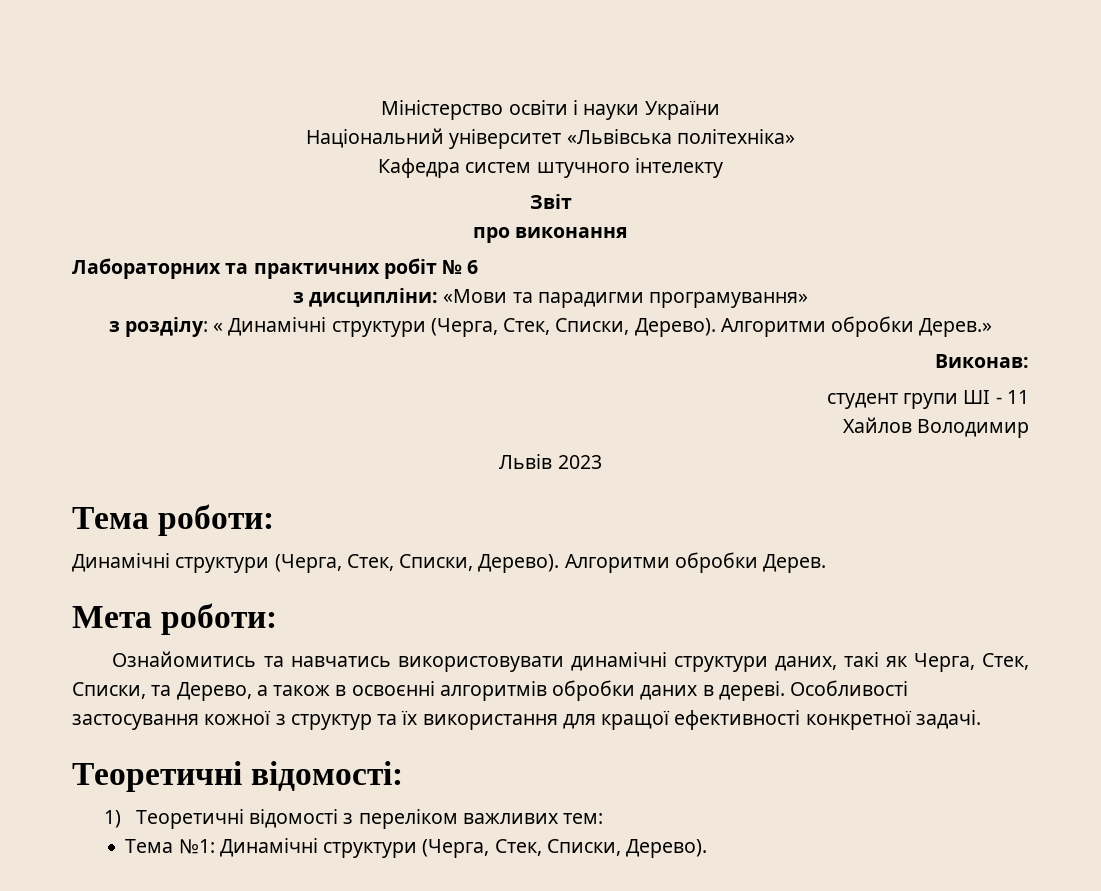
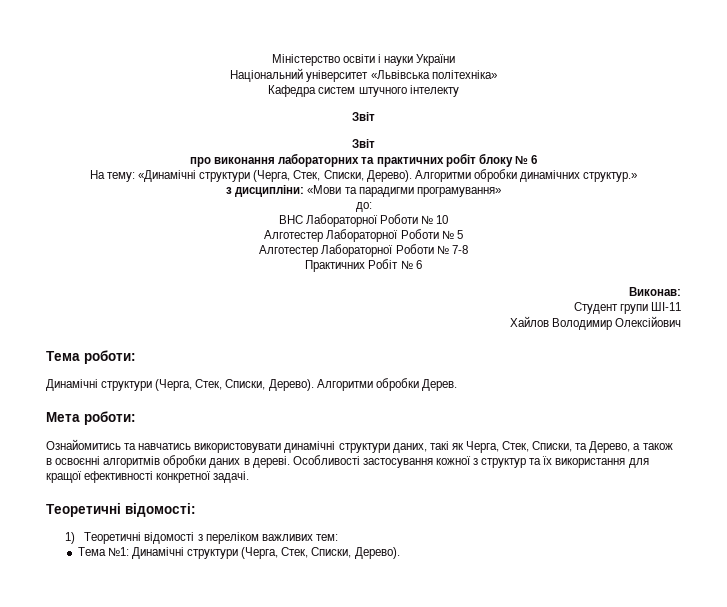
  Кафедра систем штучного інтелекту
+ Звіт
- про виконання
- Лабораторних та практичних робіт № 6
+ про виконання лабораторних та практичних робіт блоку № 6
+ На тему: «Динамічні структури (Черга, Стек, Списки, Дерево). Алгоритми обробки динамічних структур.»
- з розділу: « Динамічні структури (Черга, Стек, Списки, Дерево). Алгоритми обробки Дерев.»
+ до:
+ ВНС Лабораторної Роботи № 10
+ Алготестер Лабораторної Роботи № 5
+ Алготестер Лабораторної Роботи № 7-8
+ Практичних Робіт № 6
  Виконав:
- студент групи ШІ - 11
+ Студент групи ШІ-11
- Хайлов Володимир
- Львів 2023
+ Хайлов Володимир Олексійович

